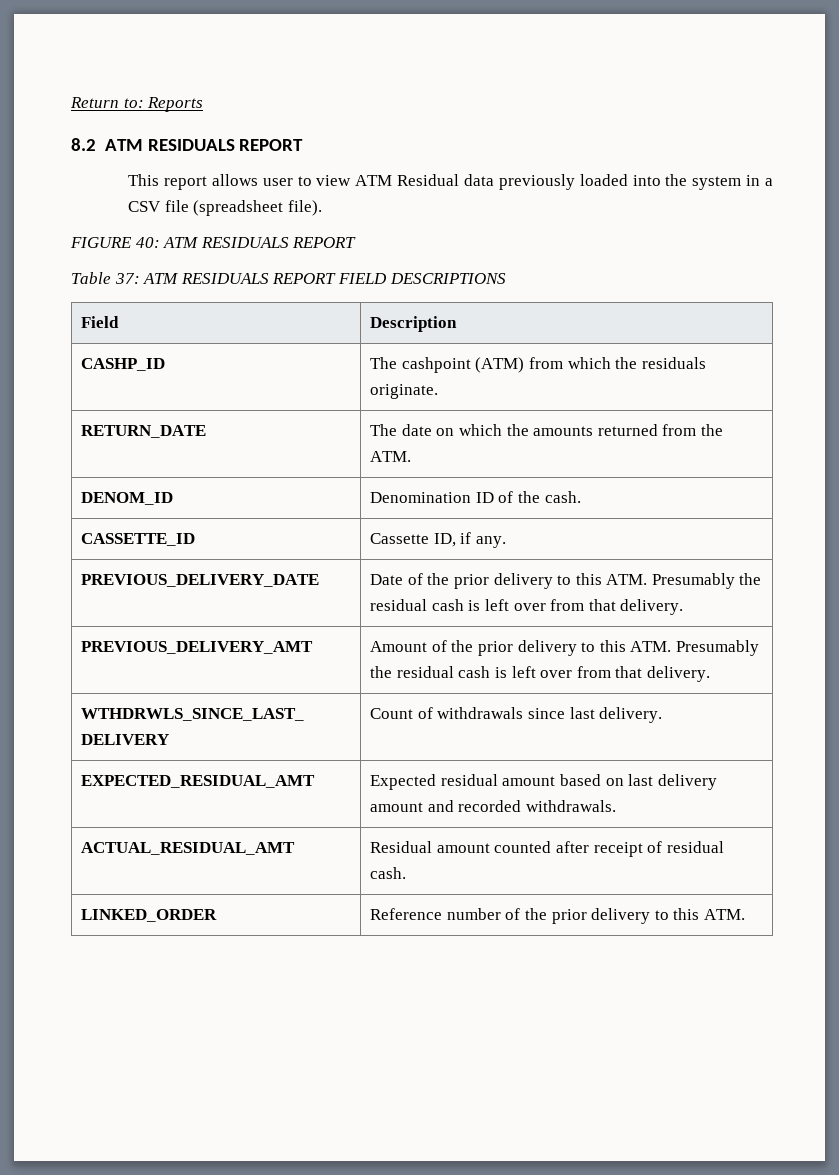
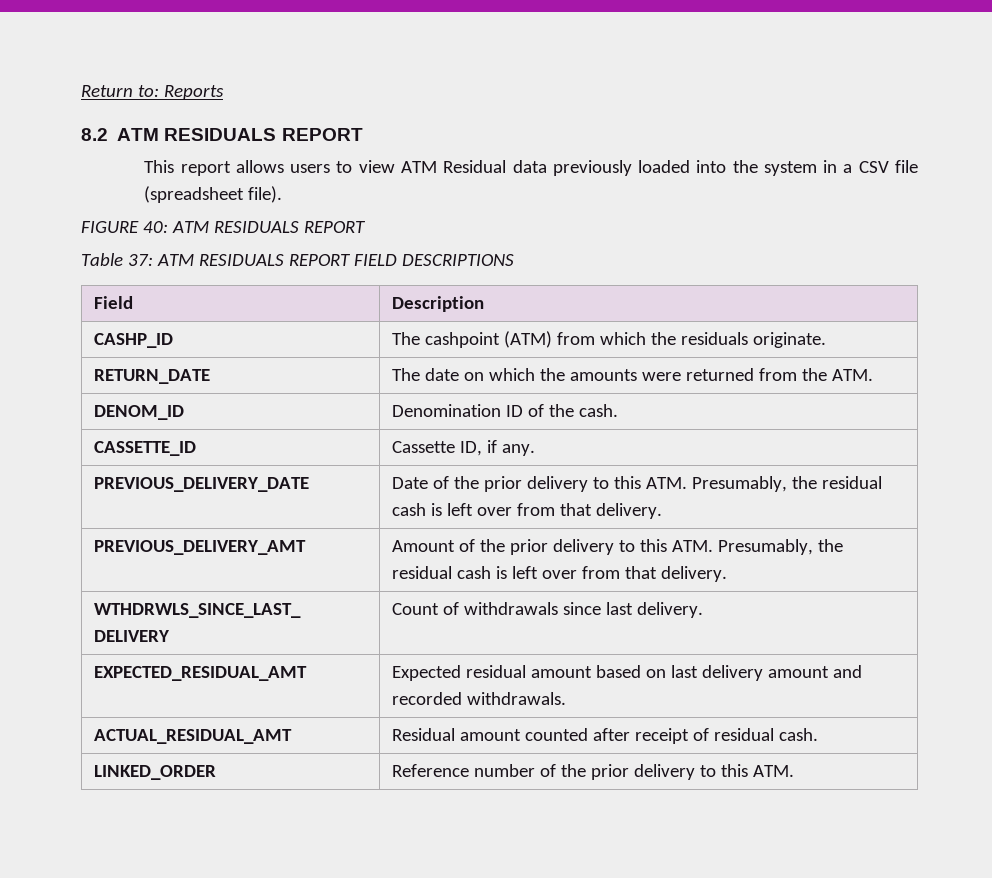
- This report allows user to view ATM Residual data previously loaded into the system in a CSV file (spreadsheet file).
+ This report allows users to view ATM Residual data previously loaded into the system in a CSV file (spreadsheet file).
- RETURN_DATE | The date on which the amounts returned from the ATM.
+ RETURN_DATE | The date on which the amounts were returned from the ATM.
- PREVIOUS_DELIVERY_DATE | Date of the prior delivery to this ATM. Presumably the residual cash is left over from that delivery.
+ PREVIOUS_DELIVERY_DATE | Date of the prior delivery to this ATM. Presumably, the residual cash is left over from that delivery.
- PREVIOUS_DELIVERY_AMT | Amount of the prior delivery to this ATM. Presumably the residual cash is left over from that delivery.
+ PREVIOUS_DELIVERY_AMT | Amount of the prior delivery to this ATM. Presumably, the residual cash is left over from that delivery.

